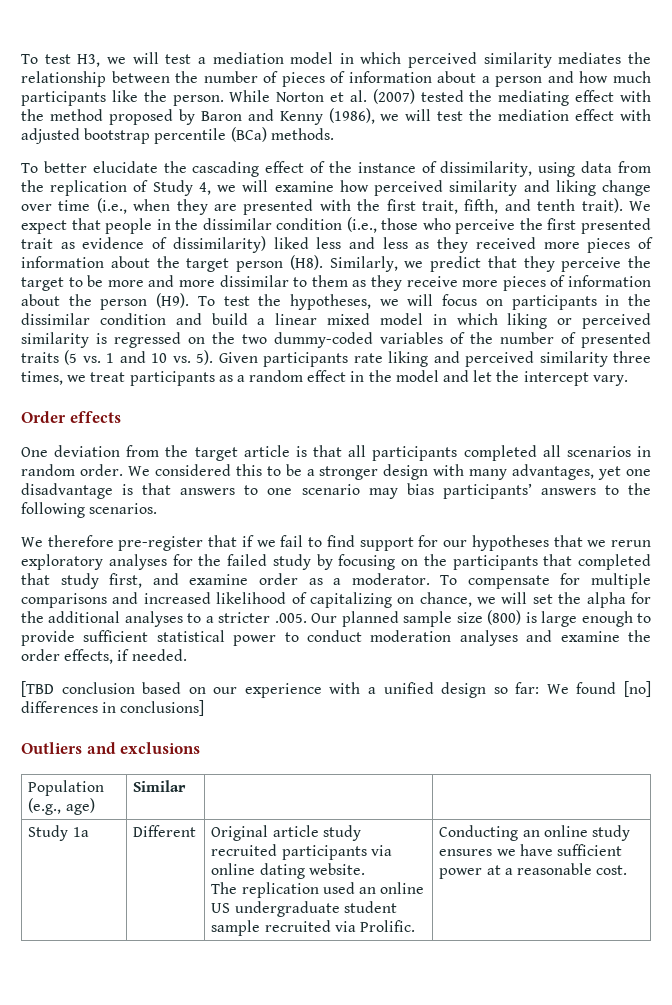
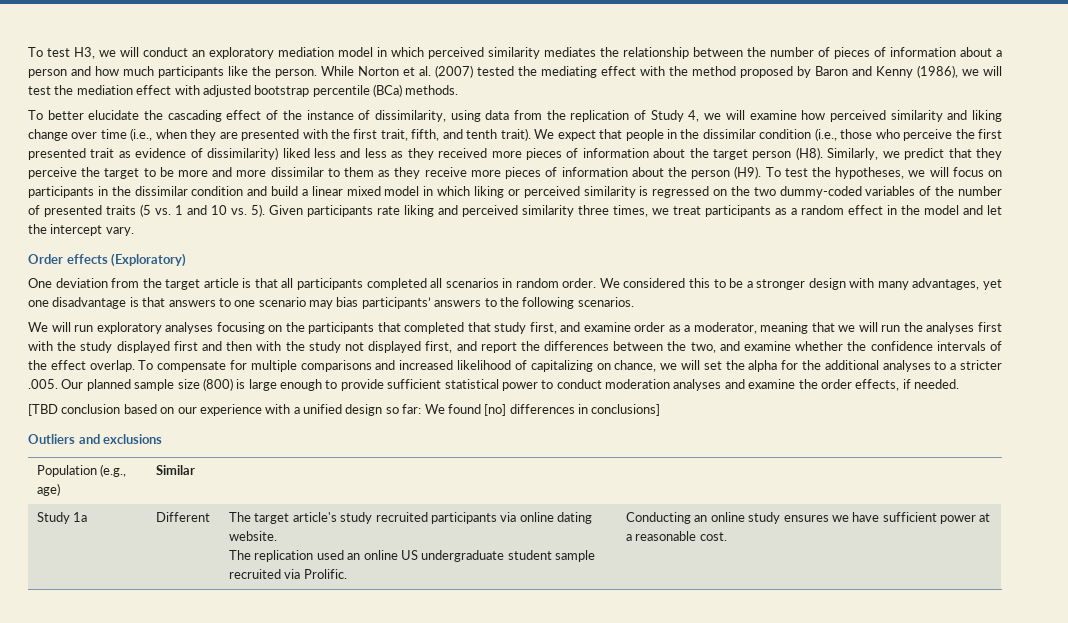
- To test H3, we will test a mediation model in which perceived similarity mediates the relationship between the number of pieces of information about a person and how much participants like the person.
+ To test H3, we will conduct an exploratory mediation model in which perceived similarity mediates the relationship between the number of pieces of information about a person and how much participants like the person.
- Order effects
+ Order effects (Exploratory)
- We therefore pre-register that if we fail to find support for our hypotheses that we rerun exploratory analyses for the failed study by focusing on the participants that completed that study first, and examine order as a moderator.
+ We will run exploratory analyses focusing on the participants that completed that study first, and examine order as a moderator, meaning that we will run the analyses first with the study displayed first and then with the study not displayed first, and report the differences between the two, and examine whether the confidence intervals of the effect overlap.
- Study 1a | Different | Original article study recruited participants via online dating website.
+ Study 1a | Different | The target article's study recruited participants via online dating website.

